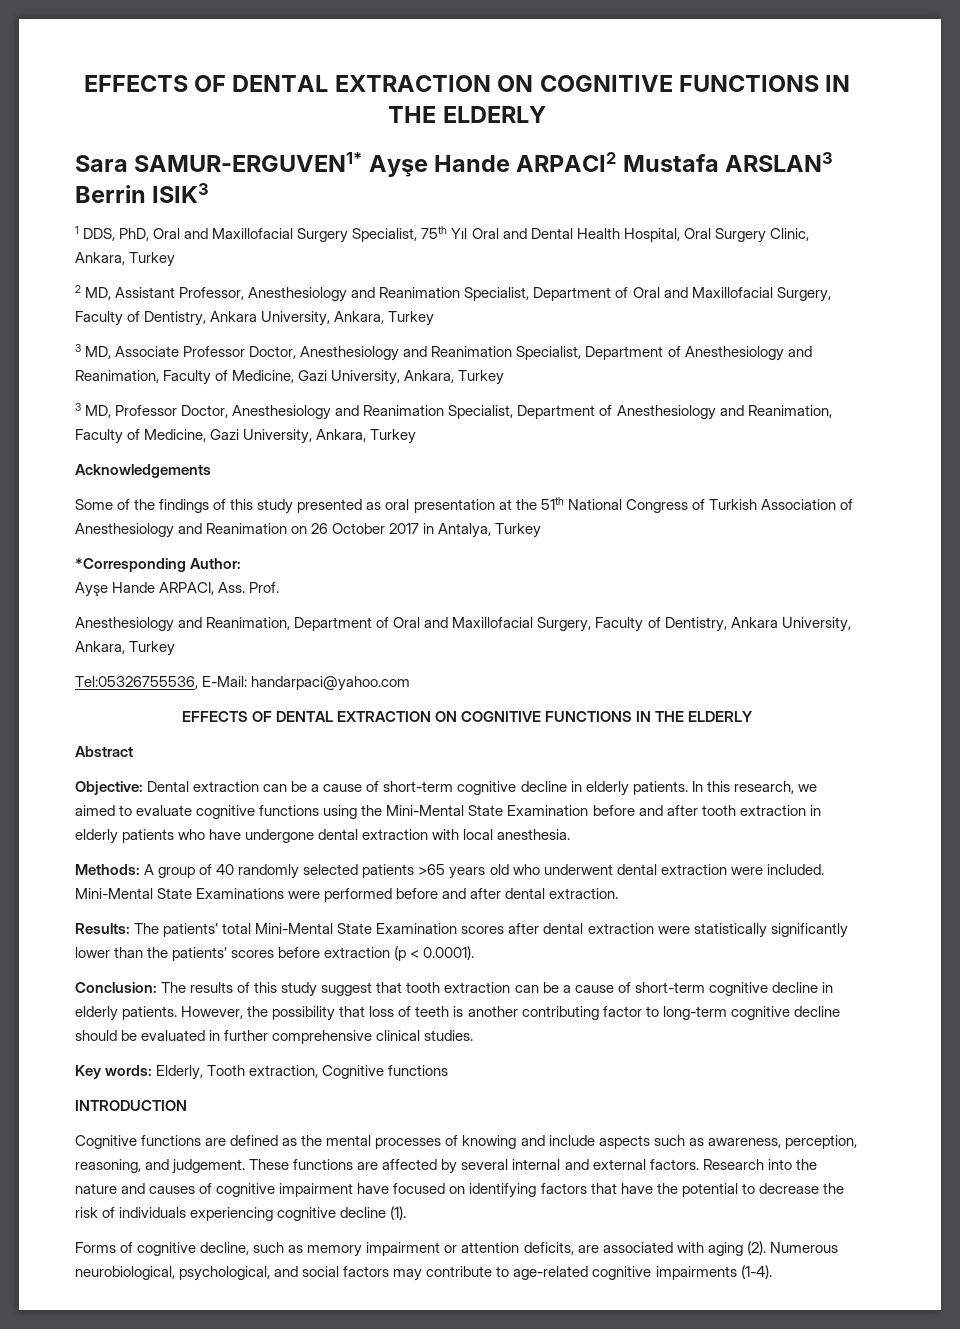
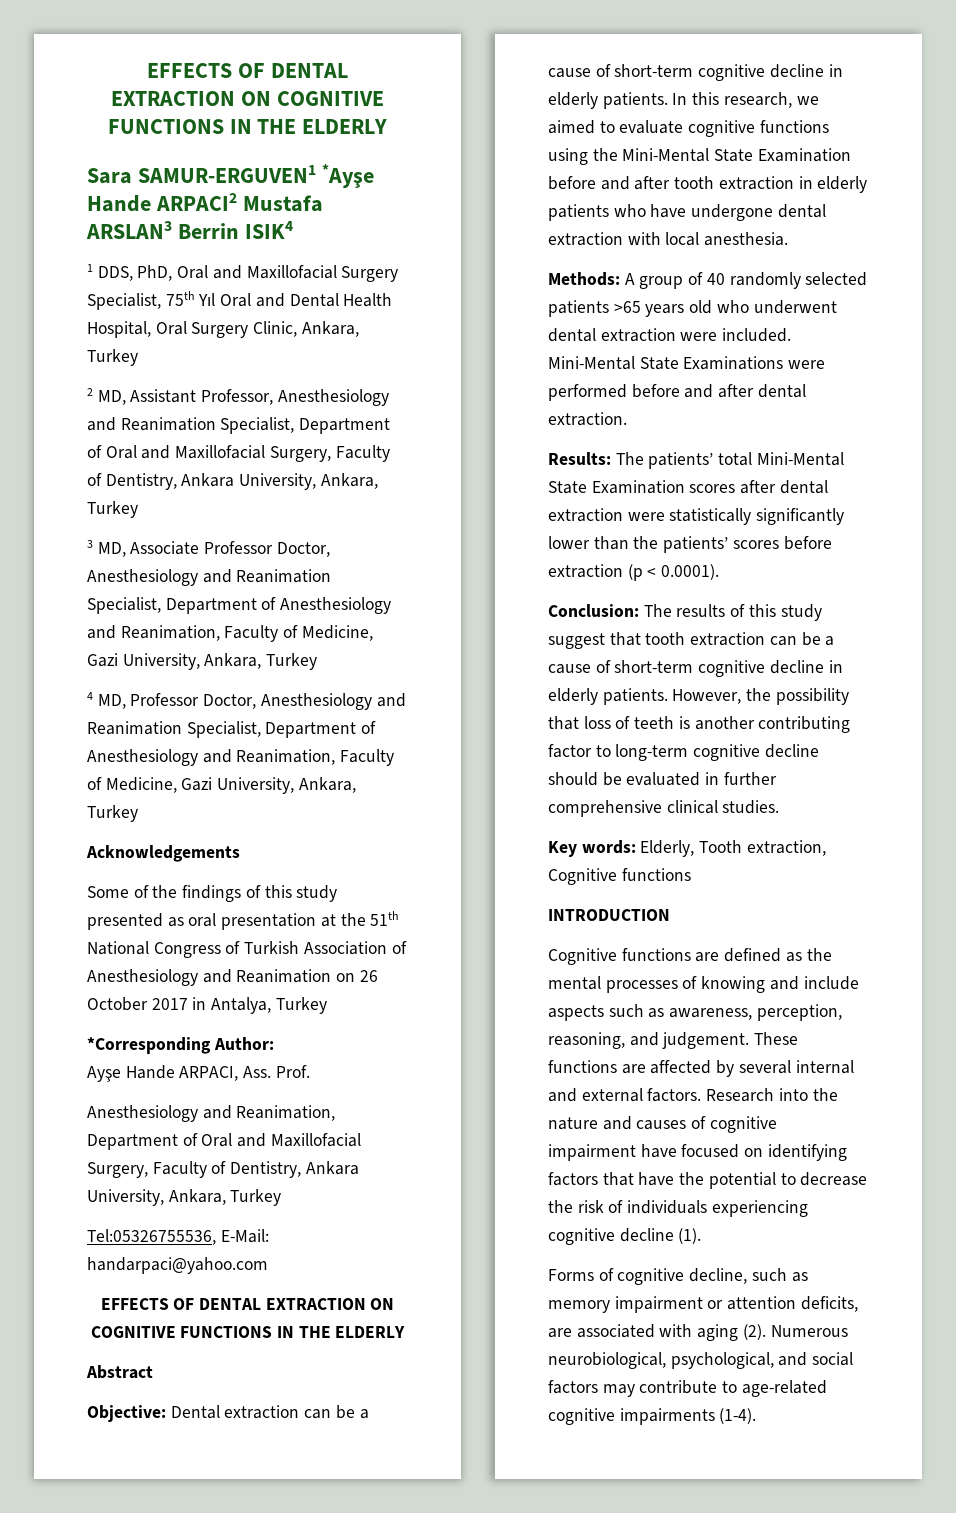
- Sara SAMUR-ERGUVEN1* Ayşe Hande ARPACI2 Mustafa ARSLAN3 Berrin ISIK3
+ Sara SAMUR-ERGUVEN1 *Ayşe Hande ARPACI2 Mustafa ARSLAN3 Berrin ISIK4
- 3 MD, Professor Doctor, Anesthesiology and Reanimation Specialist, Department of Anesthesiology and Reanimation, Faculty of Medicine, Gazi University, Ankara, Turkey
+ 4 MD, Professor Doctor, Anesthesiology and Reanimation Specialist, Department of Anesthesiology and Reanimation, Faculty of Medicine, Gazi University, Ankara, Turkey

